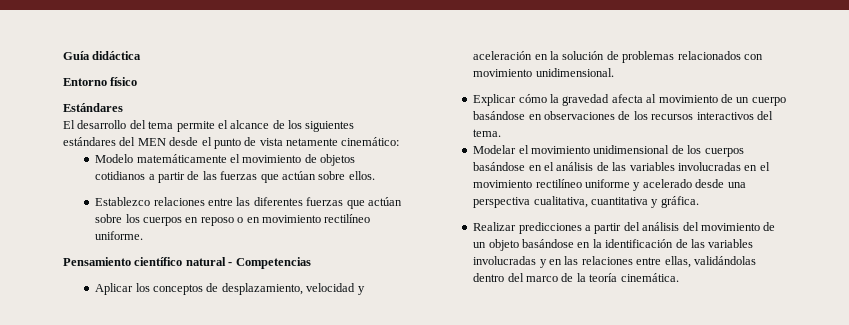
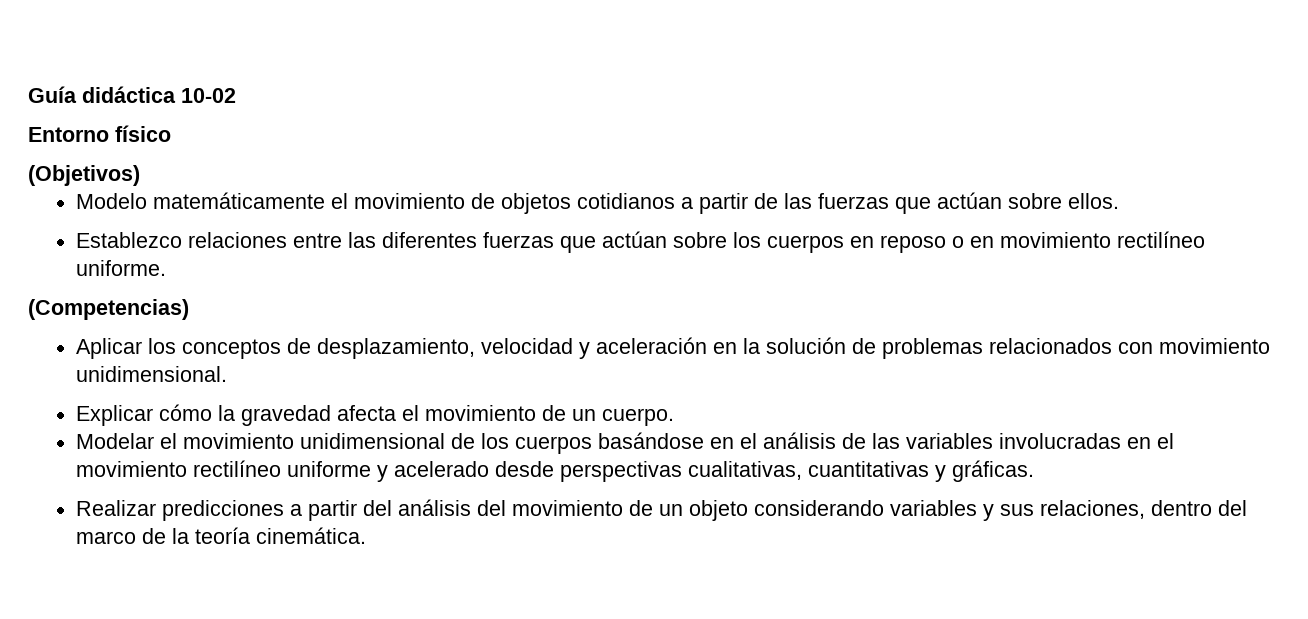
- Guía didáctica
+ Guía didáctica 10-02
- Estándares
- El desarrollo del tema permite el alcance de los siguientes estándares del MEN desde el punto de vista netamente cinemático:
+ (Objetivos)
- Pensamiento científico natural - Competencias
+ (Competencias)
- Explicar cómo la gravedad afecta al movimiento de un cuerpo basándose en observaciones de los recursos interactivos del tema.
+ Explicar cómo la gravedad afecta el movimiento de un cuerpo.
- Modelar el movimiento unidimensional de los cuerpos basándose en el análisis de las variables involucradas en el movimiento rectilíneo uniforme y acelerado desde una perspectiva cualitativa, cuantitativa y gráfica.
+ Modelar el movimiento unidimensional de los cuerpos basándose en el análisis de las variables involucradas en el movimiento rectilíneo uniforme y acelerado desde perspectivas cualitativas, cuantitativas y gráficas.
- Realizar predicciones a partir del análisis del movimiento de un objeto basándose en la identificación de las variables involucradas y en las relaciones entre ellas, validándolas dentro del marco de la teoría cinemática.
+ Realizar predicciones a partir del análisis del movimiento de un objeto considerando variables y sus relaciones, dentro del marco de la teoría cinemática.

